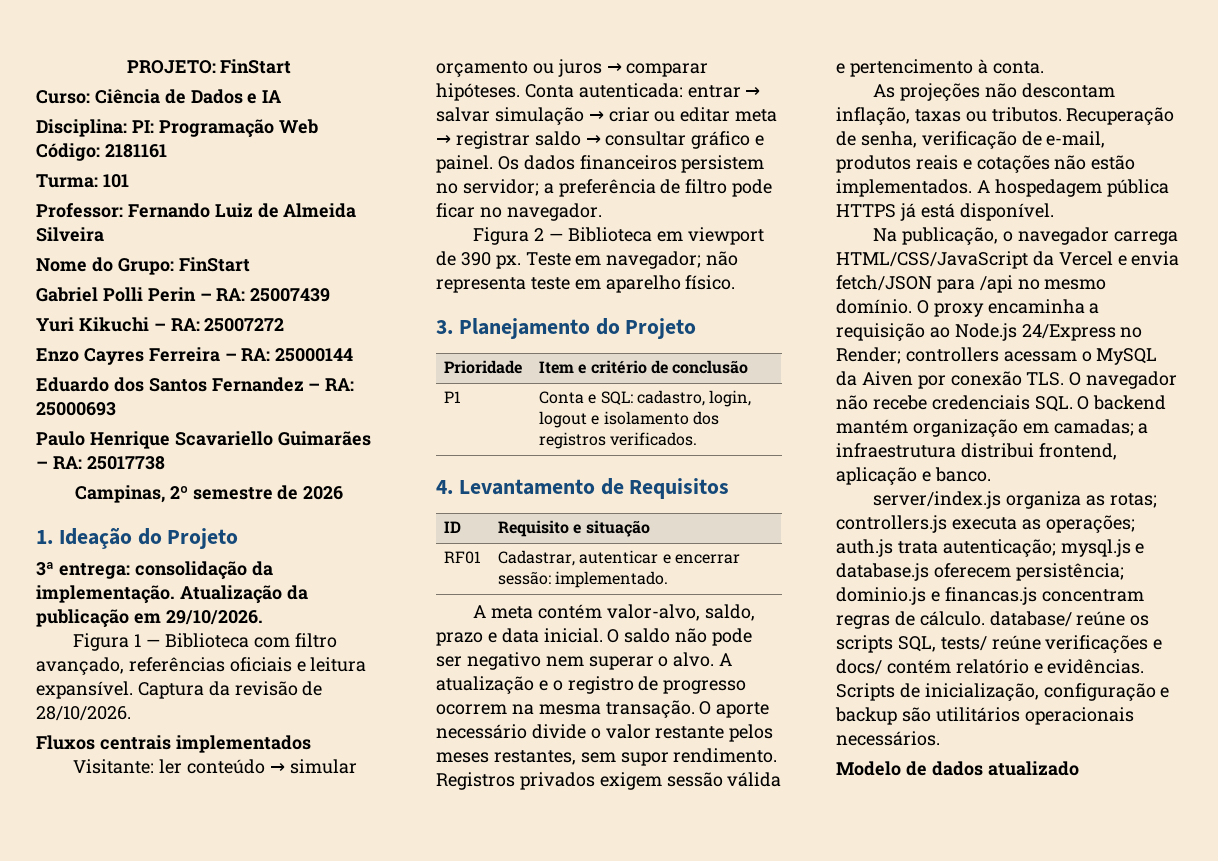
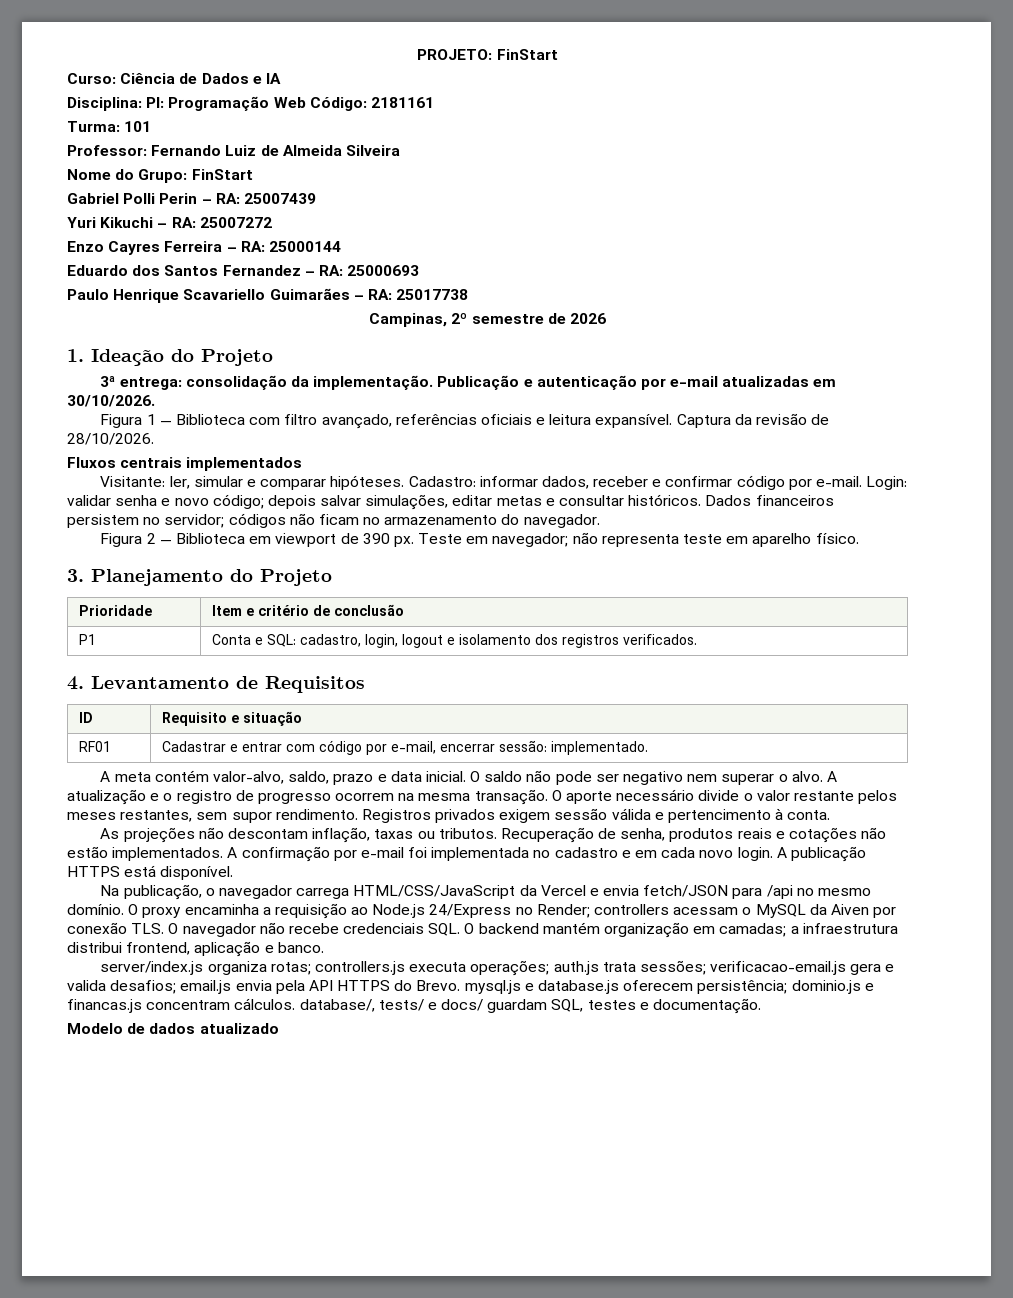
- Atualização da publicação em 29/10/2026.
+ Publicação e autenticação por e-mail atualizadas em 30/10/2026.
- Visitante: ler conteúdo → simular orçamento ou juros → comparar hipóteses. Conta autenticada: entrar → salvar simulação → criar ou editar meta → registrar saldo → consultar gráfico e painel. Os dados financeiros persistem no servidor; a preferência de filtro pode ficar no navegador.
+ Visitante: ler, simular e comparar hipóteses. Cadastro: informar dados, receber e confirmar código por e-mail. Login: validar senha e novo código; depois salvar simulações, editar metas e consultar históricos. Dados financeiros persistem no servidor; códigos não ficam no armazenamento do navegador.
- RF01 | Cadastrar, autenticar e encerrar sessão: implementado.
+ RF01 | Cadastrar e entrar com código por e-mail, encerrar sessão: implementado.
- Recuperação de senha, verificação de e-mail, produtos reais e cotações não estão implementados.
+ Recuperação de senha, produtos reais e cotações não estão implementados.
- A hospedagem pública HTTPS já está disponível.
+ A confirmação por e-mail foi implementada no cadastro e em cada novo login. A publicação HTTPS está disponível.
- server/index.js organiza as rotas; controllers.js executa as operações; auth.js trata autenticação; mysql.js e database.js oferecem persistência; dominio.js e financas.js concentram regras de cálculo. database/ reúne os scripts SQL, tests/ reúne verificações e docs/ contém relatório e evidências. Scripts de inicialização, configuração e backup são utilitários operacionais necessários.
+ server/index.js organiza rotas; controllers.js executa operações; auth.js trata sessões; verificacao-email.js gera e valida desafios; email.js envia pela API HTTPS do Brevo. mysql.js e database.js oferecem persistência; dominio.js e financas.js concentram cálculos. database/, tests/ e docs/ guardam SQL, testes e documentação.

